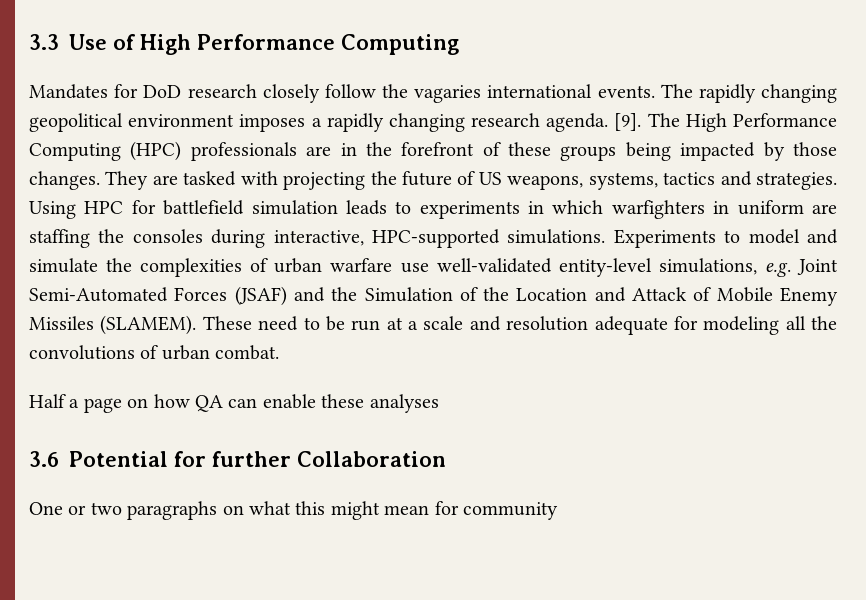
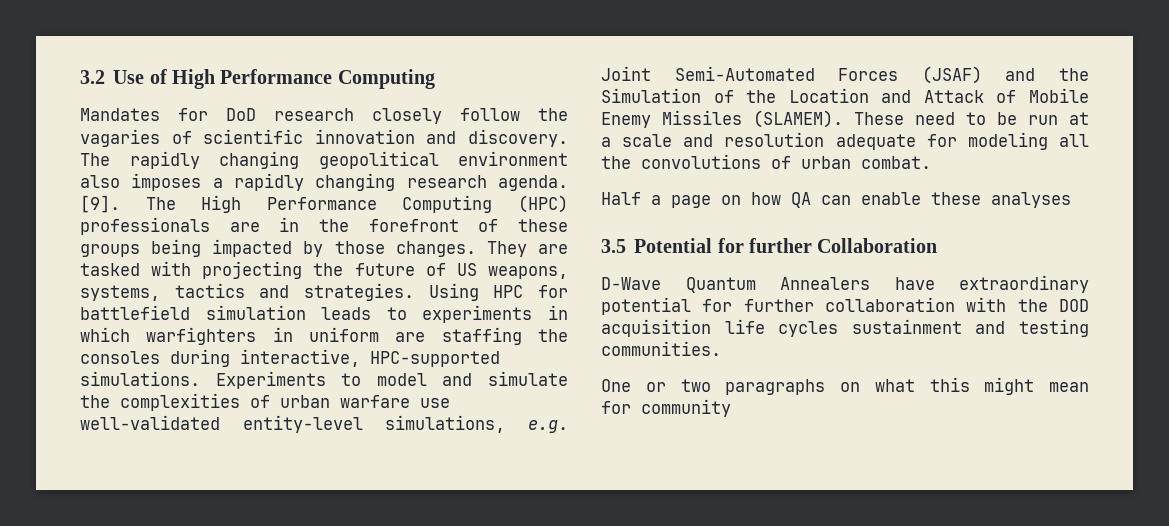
- 3.3 Use of High Performance Computing
+ 3.2 Use of High Performance Computing
- Mandates for DoD research closely follow the vagaries international events.
+ Mandates for DoD research closely follow the vagaries of scientific innovation and discovery.
- The rapidly changing geopolitical environment imposes a rapidly changing research agenda.
+ The rapidly changing geopolitical environment also imposes a rapidly changing research agenda.
- 3.6 Potential for further Collaboration
+ 3.5 Potential for further Collaboration
+ D-Wave Quantum Annealers have extraordinary potential for further collaboration with the DOD acquisition life cycles sustainment and testing communities.

